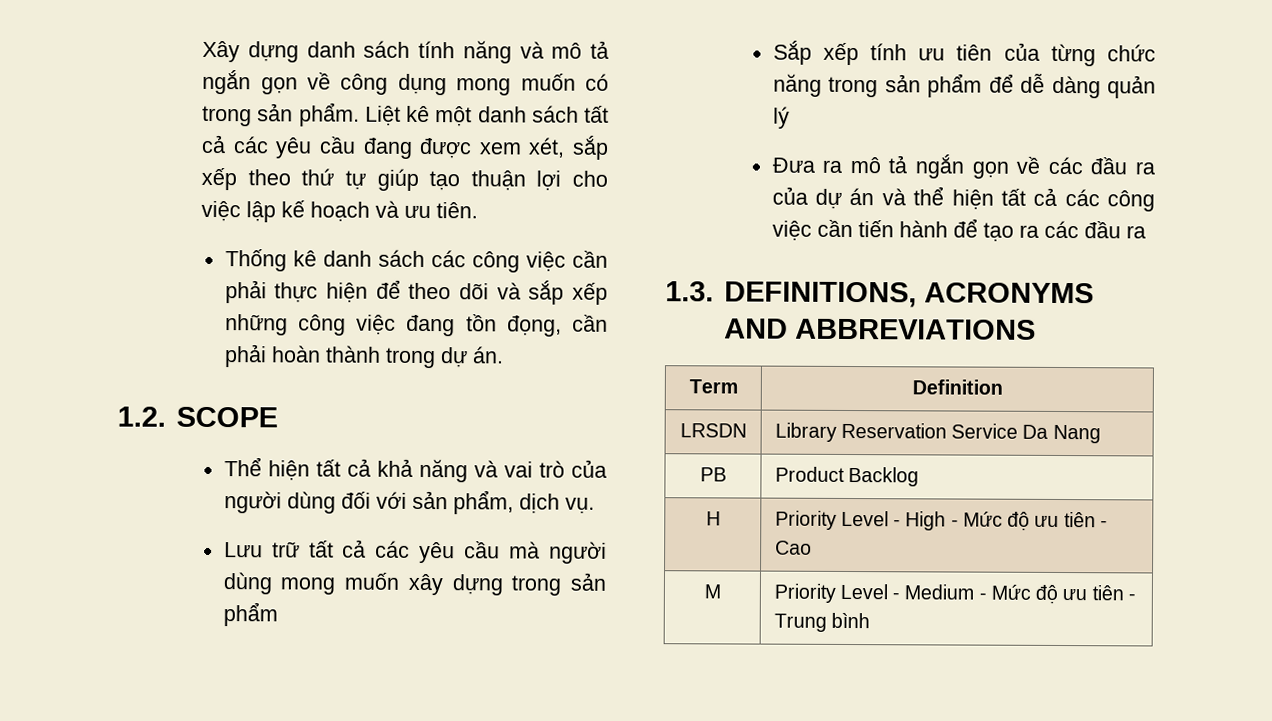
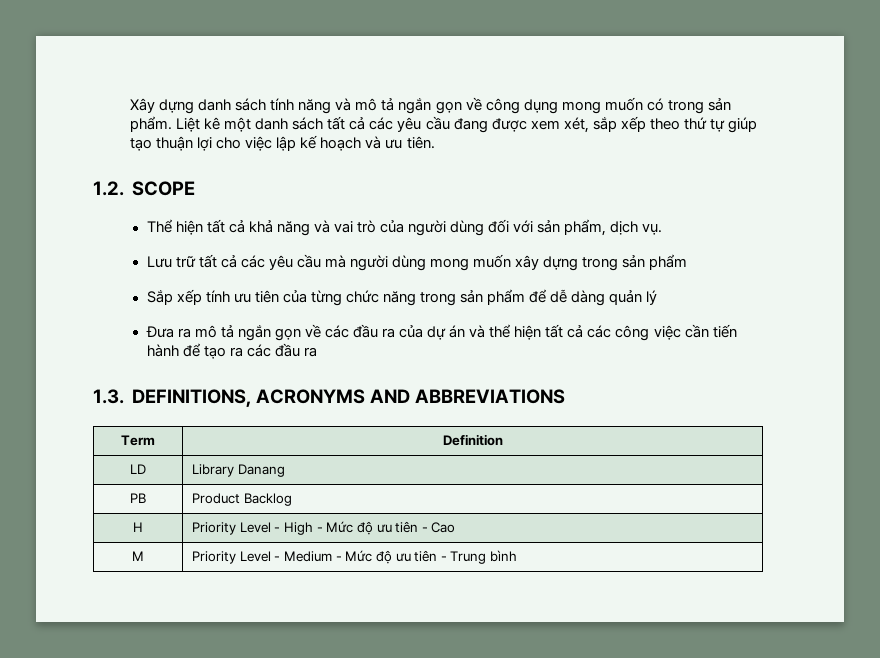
- Thống kê danh sách các công việc cần phải thực hiện để theo dõi và sắp xếp những công việc đang tồn đọng, cần phải hoàn thành trong dự án.
- LRSDN | Library Reservation Service Da Nang
+ LD | Library Danang

